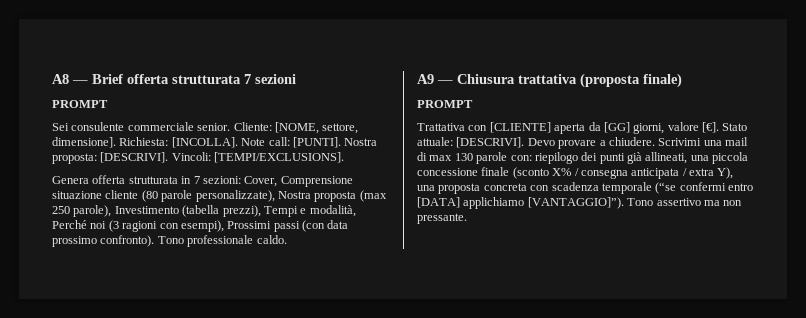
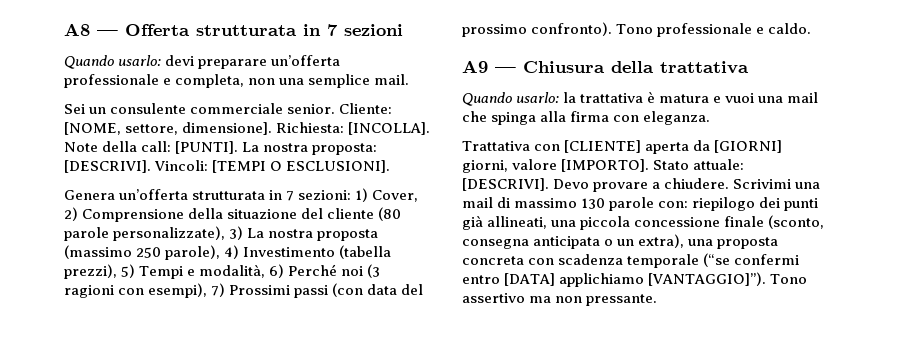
- A8 — Brief offerta strutturata 7 sezioni
- PROMPT
+ A8 — Offerta strutturata in 7 sezioni
+ Quando usarlo: devi preparare un’offerta professionale e completa, non una semplice mail.
- Sei consulente commerciale senior.
+ Sei un consulente commerciale senior.
- Note call: [PUNTI].
+ Note della call: [PUNTI].
- Nostra proposta: [DESCRIVI].
+ La nostra proposta: [DESCRIVI].
- Vincoli: [TEMPI/EXCLUSIONS].
+ Vincoli: [TEMPI O ESCLUSIONI].
- Genera offerta strutturata in 7 sezioni: Cover, Comprensione situazione cliente (80 parole personalizzate), Nostra proposta (max 250 parole), Investimento (tabella prezzi), Tempi e modalità, Perché noi (3 ragioni con esempi), Prossimi passi (con data prossimo confronto).
+ Genera un’offerta strutturata in 7 sezioni: 1) Cover, 2) Comprensione della situazione del cliente (80 parole personalizzate), 3) La nostra proposta (massimo 250 parole), 4) Investimento (tabella prezzi), 5) Tempi e modalità, 6) Perché noi (3 ragioni con esempi), 7) Prossimi passi (con data del prossimo confronto).
- Tono professionale caldo.
+ Tono professionale e caldo.
- A9 — Chiusura trattativa (proposta finale)
- PROMPT
+ A9 — Chiusura della trattativa
+ Quando usarlo: la trattativa è matura e vuoi una mail che spinga alla firma con eleganza.
- Trattativa con [CLIENTE] aperta da [GG] giorni, valore [€].
+ Trattativa con [CLIENTE] aperta da [GIORNI] giorni, valore [IMPORTO].
- Scrivimi una mail di max 130 parole con: riepilogo dei punti già allineati, una piccola concessione finale (sconto X% / consegna anticipata / extra Y), una proposta concreta con scadenza temporale (“se confermi entro [DATA] applichiamo [VANTAGGIO]”).
+ Scrivimi una mail di massimo 130 parole con: riepilogo dei punti già allineati, una piccola concessione finale (sconto, consegna anticipata o un extra), una proposta concreta con scadenza temporale (“se confermi entro [DATA] applichiamo [VANTAGGIO]”).

